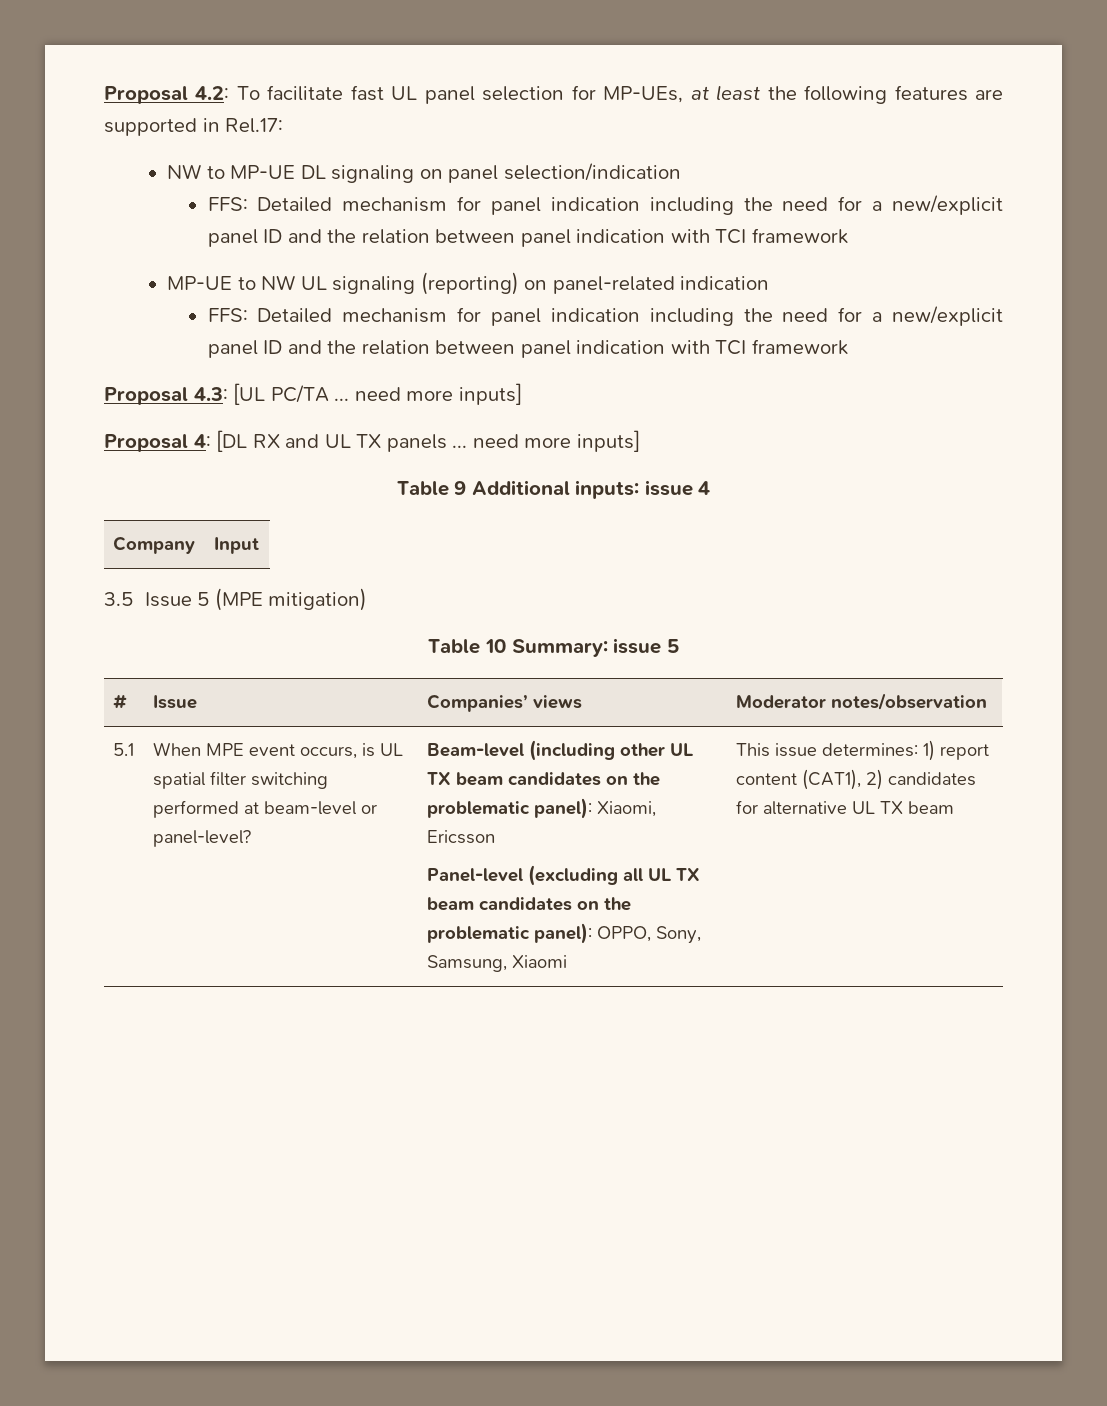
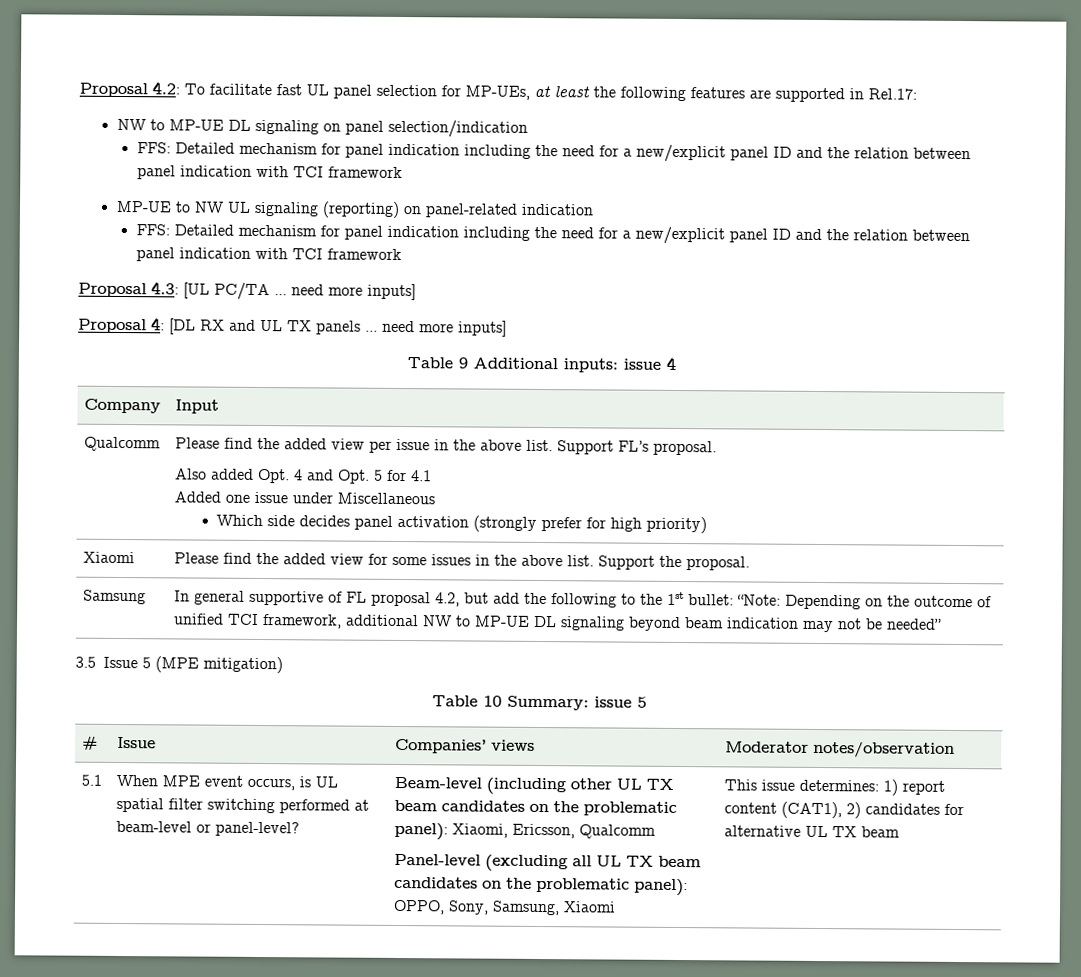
+ Qualcomm | Please find the added view per issue in the above list. Support FL’s proposal.
+ Also added Opt. 4 and Opt. 5 for 4.1
+ Added one issue under Miscellaneous
+ Which side decides panel activation (strongly prefer for high priority)
+ Xiaomi | Please find the added view for some issues in the above list. Support the proposal.
+ Samsung | In general supportive of FL proposal 4.2, but add the following to the 1st bullet: “Note: Depending on the outcome of unified TCI framework, additional NW to MP-UE DL signaling beyond beam indication may not be needed”
- Beam-level (including other UL TX beam candidates on the problematic panel): Xiaomi, Ericsson
+ Beam-level (including other UL TX beam candidates on the problematic panel): Xiaomi, Ericsson, Qualcomm

